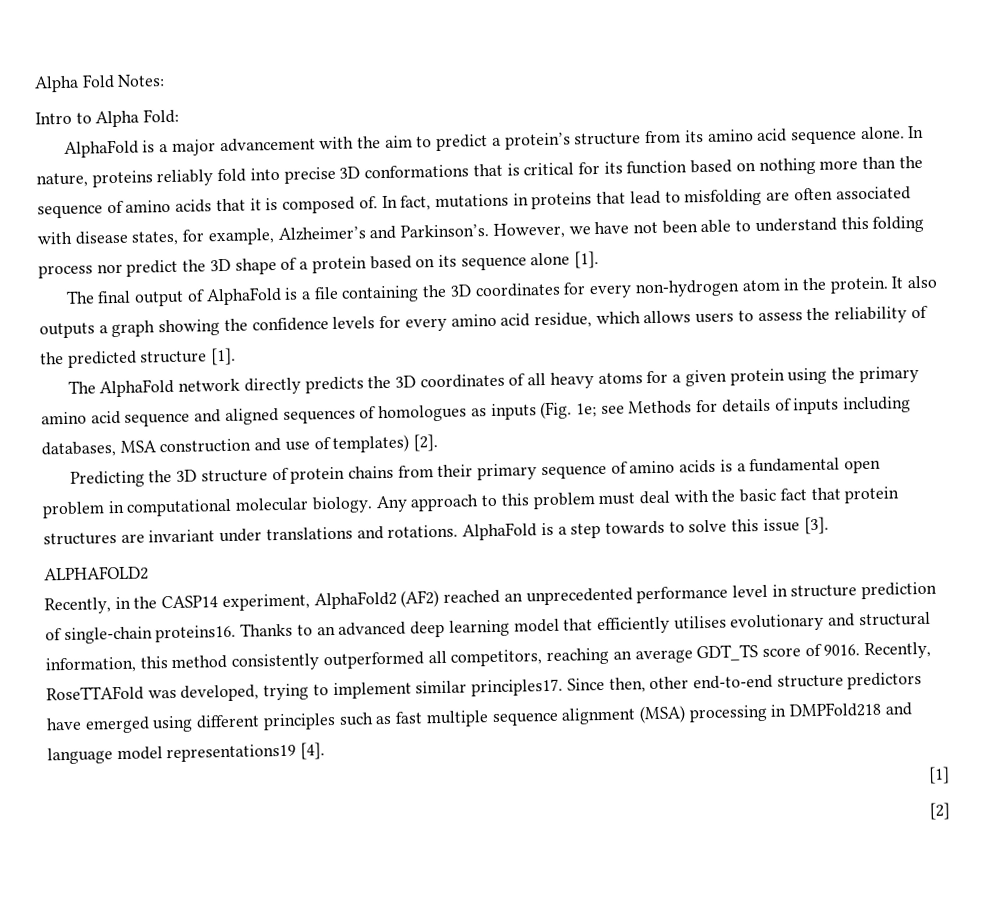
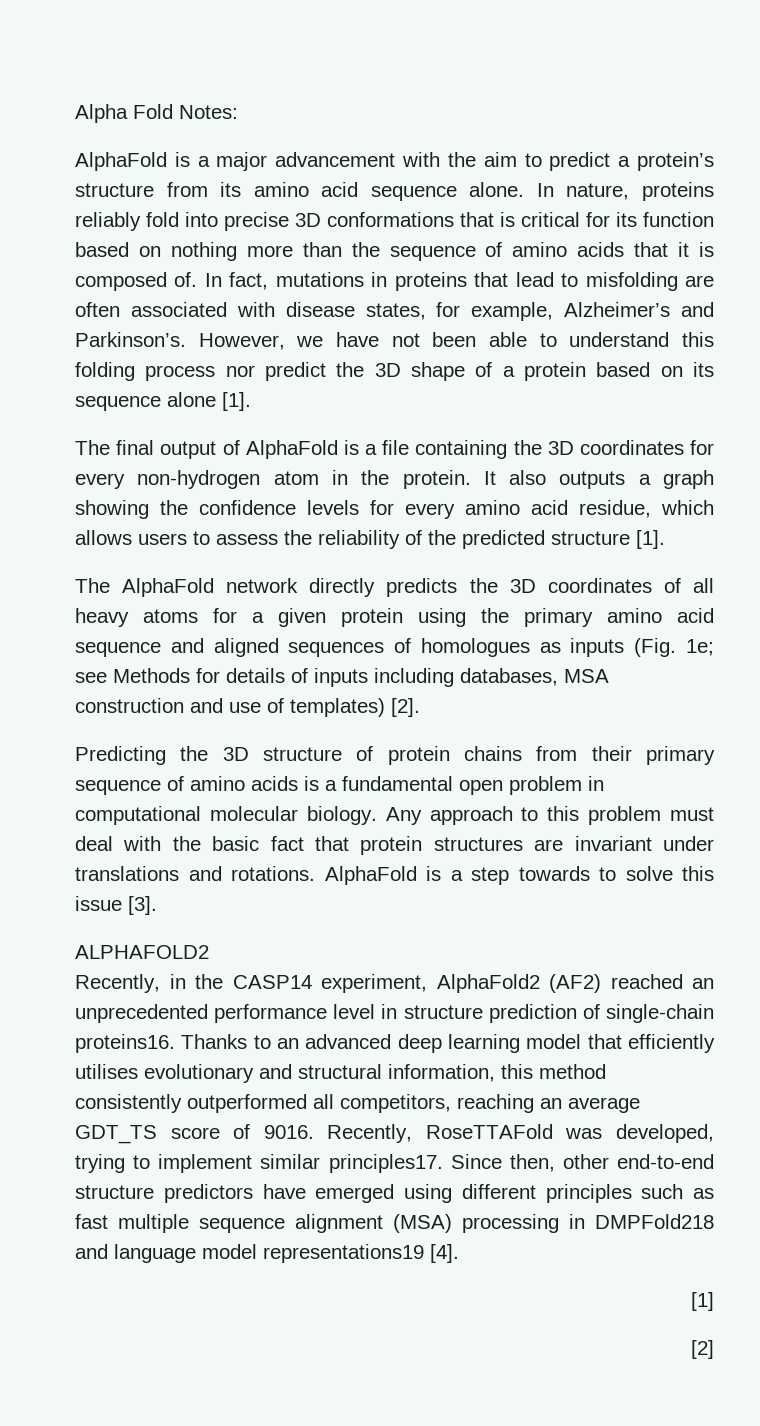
- Intro to Alpha Fold:

